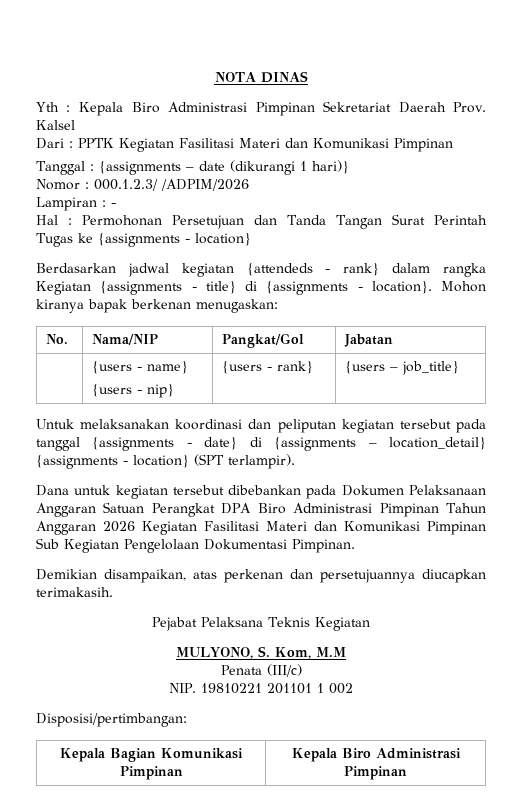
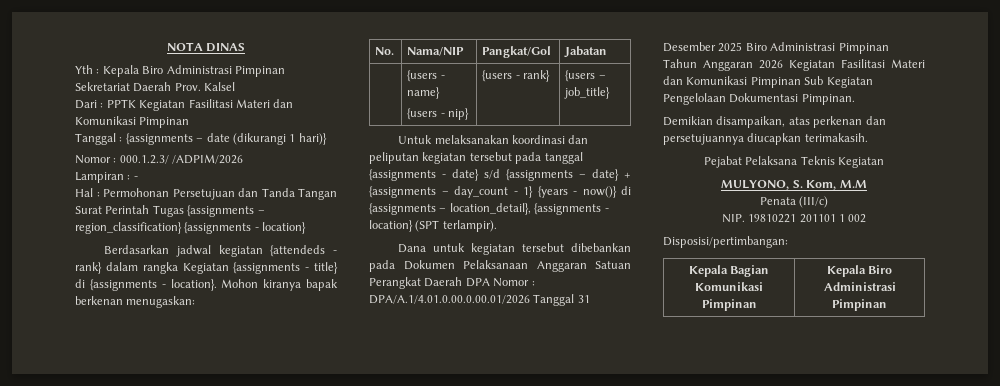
- Hal : Permohonan Persetujuan dan Tanda Tangan Surat Perintah Tugas ke {assignments - location}
+ Hal : Permohonan Persetujuan dan Tanda Tangan Surat Perintah Tugas {assignments – region_classification} {assignments - location}
- Untuk melaksanakan koordinasi dan peliputan kegiatan tersebut pada tanggal {assignments - date} di {assignments – location_detail} {assignments - location} (SPT terlampir).
+ Untuk melaksanakan koordinasi dan peliputan kegiatan tersebut pada tanggal {assignments - date} s/d {assignments – date} + {assignments – day_count - 1} {years - now()} di {assignments – location_detail}, {assignments - location} (SPT terlampir).
- Dana untuk kegiatan tersebut dibebankan pada Dokumen Pelaksanaan Anggaran Satuan Perangkat DPA Biro Administrasi Pimpinan Tahun Anggaran 2026 Kegiatan Fasilitasi Materi dan Komunikasi Pimpinan Sub Kegiatan Pengelolaan Dokumentasi Pimpinan.
+ Dana untuk kegiatan tersebut dibebankan pada Dokumen Pelaksanaan Anggaran Satuan Perangkat Daerah DPA Nomor : DPA/A.1/4.01.0.00.0.00.01/2026 Tanggal 31 Desember 2025 Biro Administrasi Pimpinan Tahun Anggaran 2026 Kegiatan Fasilitasi Materi dan Komunikasi Pimpinan Sub Kegiatan Pengelolaan Dokumentasi Pimpinan.

